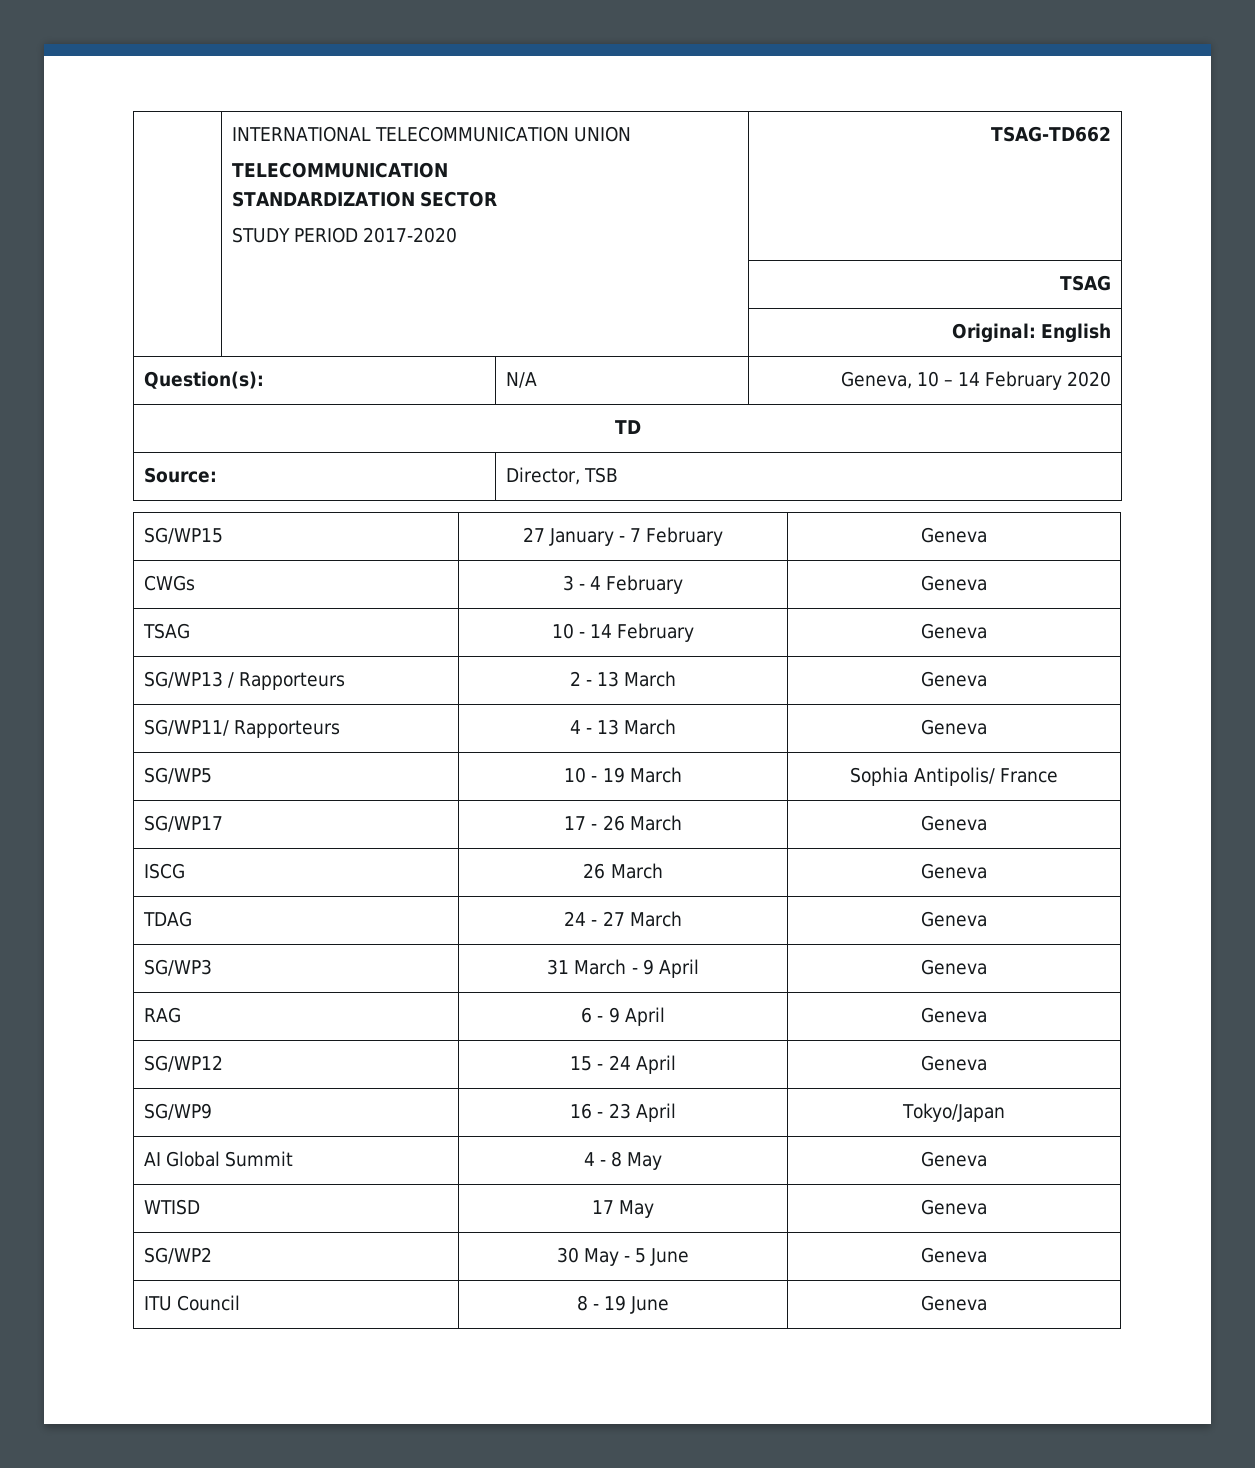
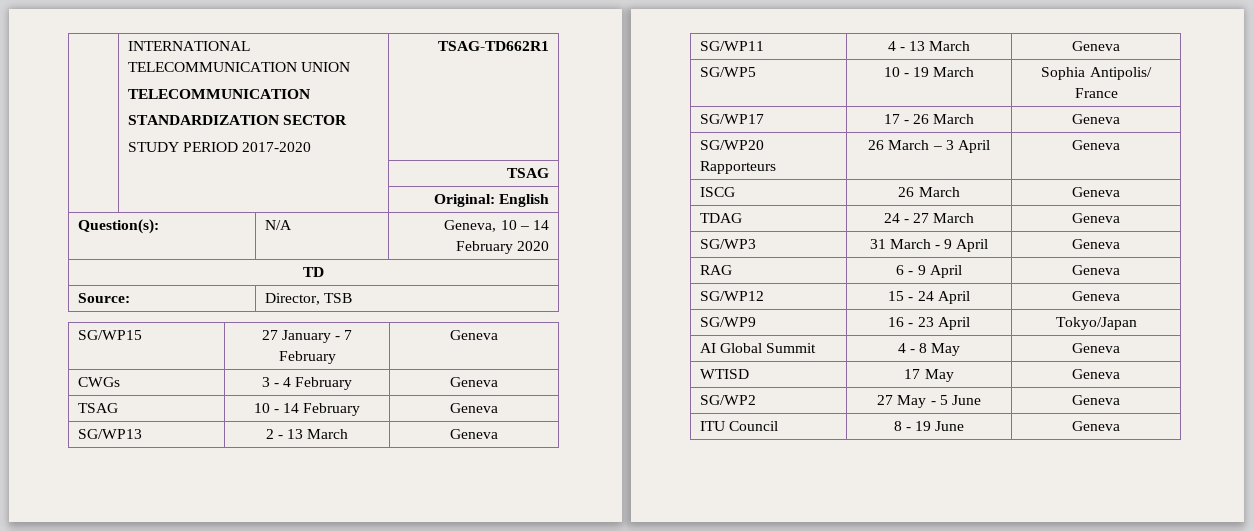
  | INTERNATIONAL TELECOMMUNICATION UNION
  TELECOMMUNICATION
  STANDARDIZATION SECTOR
- STUDY PERIOD 2017-2020 | TSAG-TD662
+ STUDY PERIOD 2017-2020 | TSAG-TD662R1
- SG/WP13 / Rapporteurs | 2 - 13 March | Geneva
+ SG/WP13 | 2 - 13 March | Geneva
- SG/WP11/ Rapporteurs | 4 - 13 March | Geneva
+ SG/WP11 | 4 - 13 March | Geneva
+ SG/WP20 Rapporteurs | 26 March – 3 April | Geneva
- SG/WP2 | 30 May - 5 June | Geneva
+ SG/WP2 | 27 May - 5 June | Geneva

